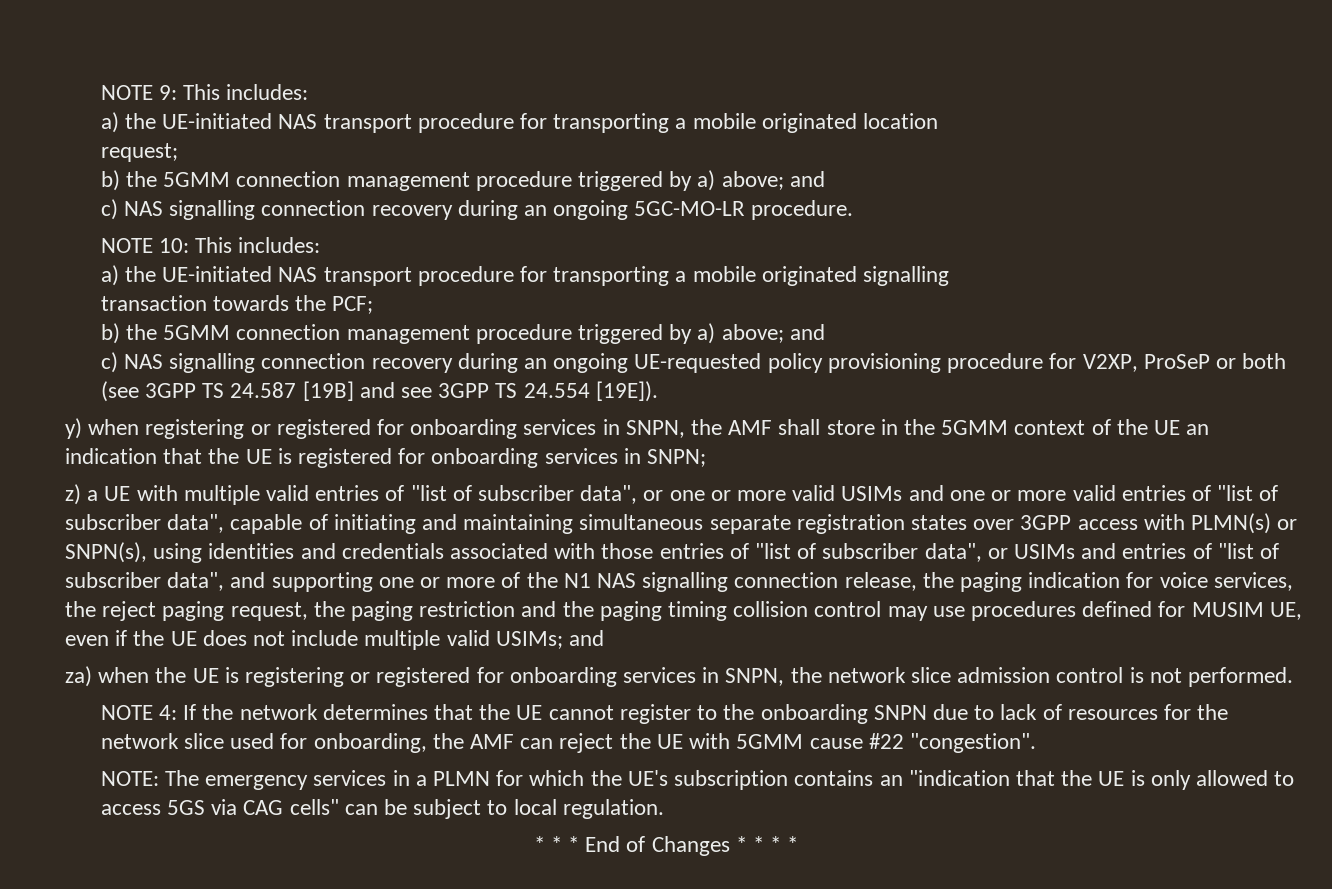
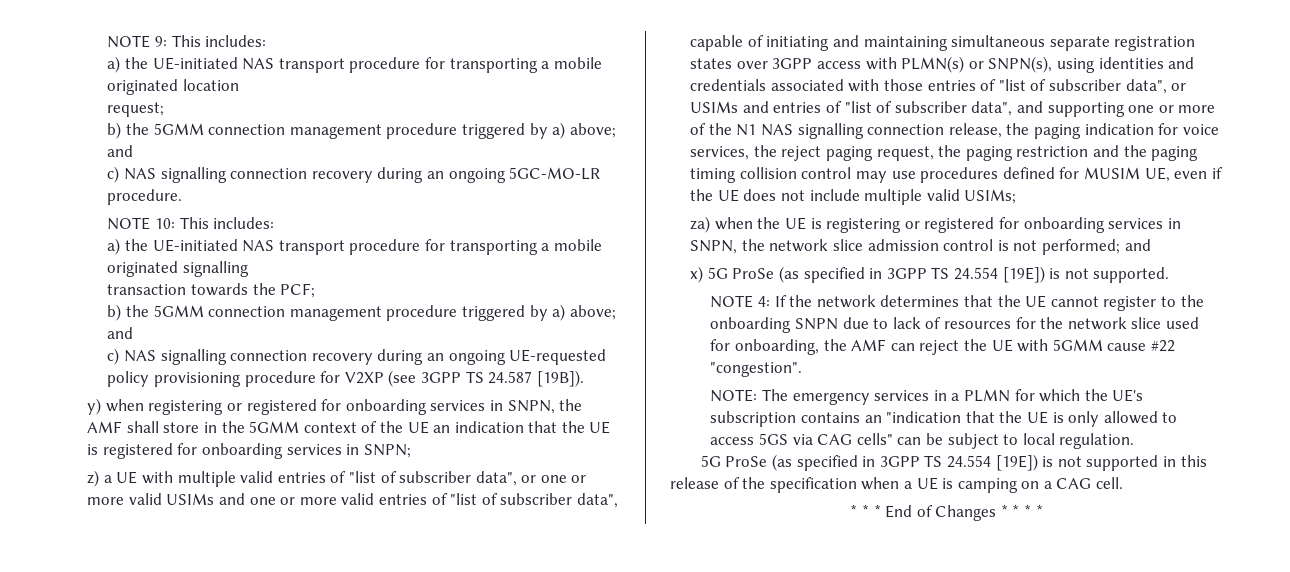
- c) NAS signalling connection recovery during an ongoing UE-requested policy provisioning procedure for V2XP, ProSeP or both (see 3GPP TS 24.587 [19B] and see 3GPP TS 24.554 [19E]).
+ c) NAS signalling connection recovery during an ongoing UE-requested policy provisioning procedure for V2XP (see 3GPP TS 24.587 [19B]).
- z) a UE with multiple valid entries of "list of subscriber data", or one or more valid USIMs and one or more valid entries of "list of subscriber data", capable of initiating and maintaining simultaneous separate registration states over 3GPP access with PLMN(s) or SNPN(s), using identities and credentials associated with those entries of "list of subscriber data", or USIMs and entries of "list of subscriber data", and supporting one or more of the N1 NAS signalling connection release, the paging indication for voice services, the reject paging request, the paging restriction and the paging timing collision control may use procedures defined for MUSIM UE, even if the UE does not include multiple valid USIMs; and
+ z) a UE with multiple valid entries of "list of subscriber data", or one or more valid USIMs and one or more valid entries of "list of subscriber data", capable of initiating and maintaining simultaneous separate registration states over 3GPP access with PLMN(s) or SNPN(s), using identities and credentials associated with those entries of "list of subscriber data", or USIMs and entries of "list of subscriber data", and supporting one or more of the N1 NAS signalling connection release, the paging indication for voice services, the reject paging request, the paging restriction and the paging timing collision control may use procedures defined for MUSIM UE, even if the UE does not include multiple valid USIMs;
- za) when the UE is registering or registered for onboarding services in SNPN, the network slice admission control is not performed.
+ za) when the UE is registering or registered for onboarding services in SNPN, the network slice admission control is not performed; and
+ x) 5G ProSe (as specified in 3GPP TS 24.554 [19E]) is not supported.
+ 5G ProSe (as specified in 3GPP TS 24.554 [19E]) is not supported in this release of the specification when a UE is camping on a CAG cell.

